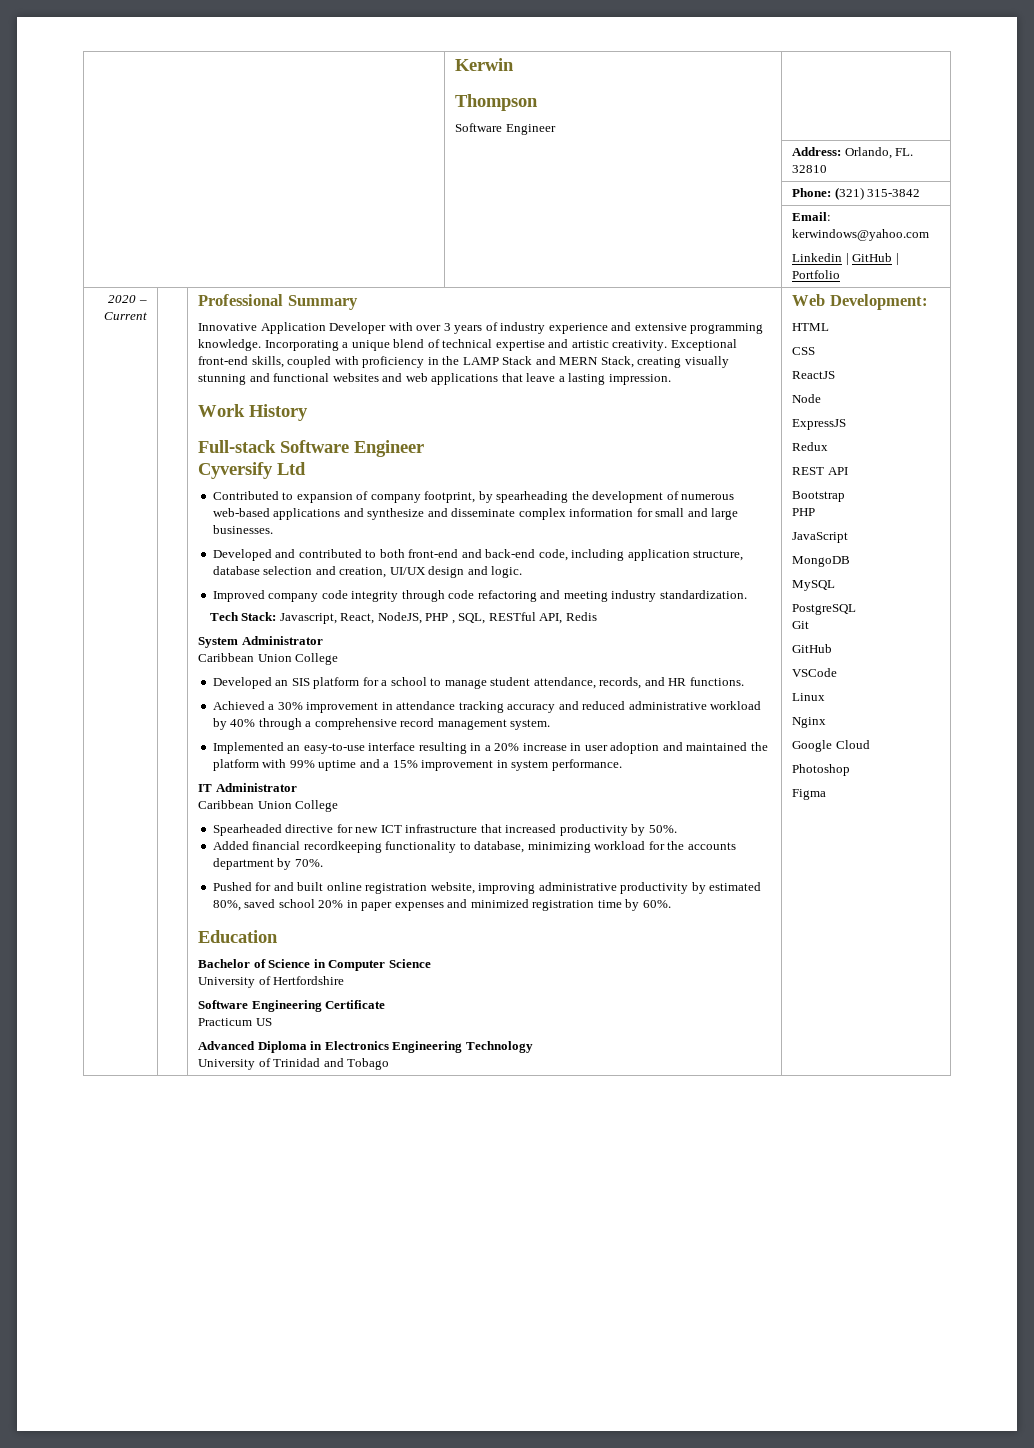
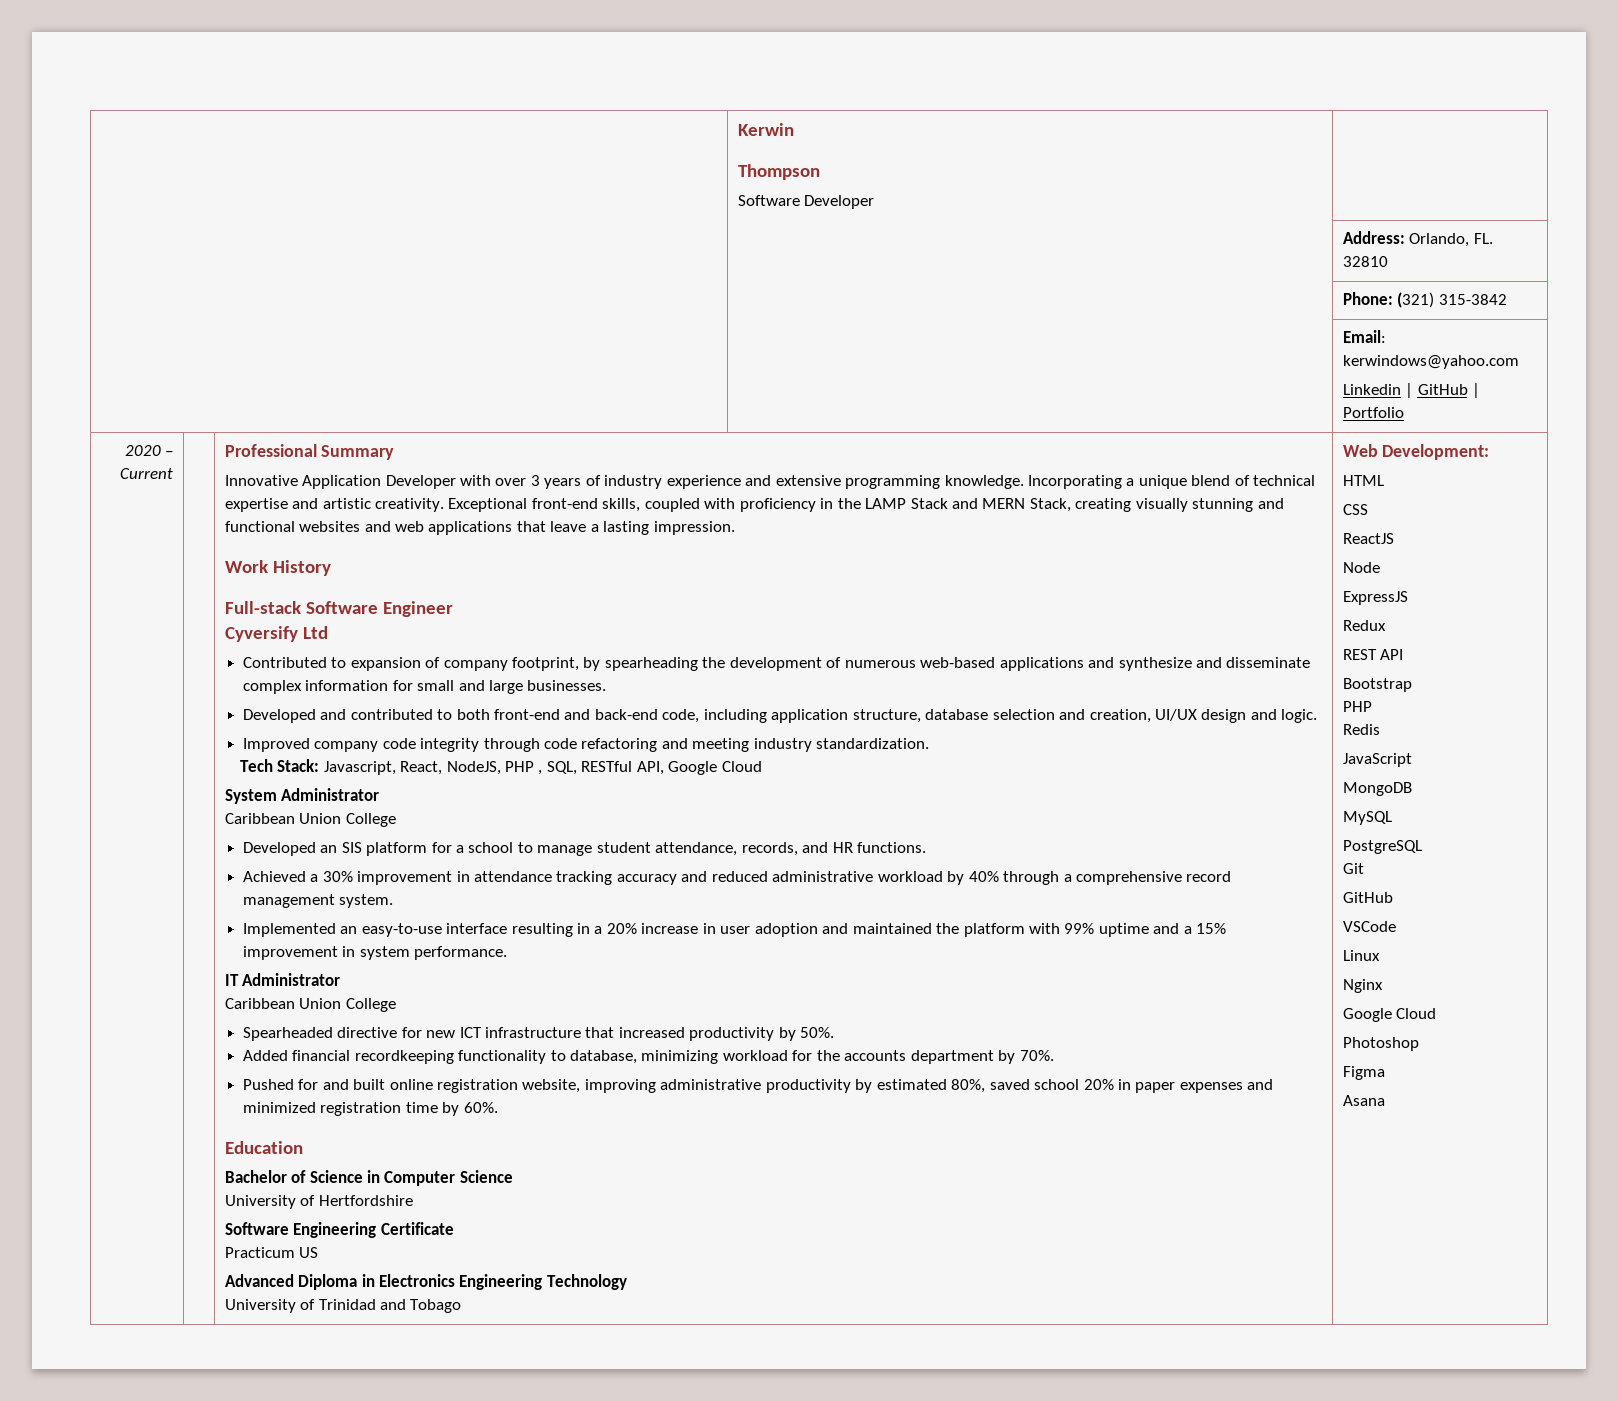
  | Kerwin
  Thompson
- Software Engineer |
+ Software Developer |
- Tech Stack: Javascript, React, NodeJS, PHP , SQL, RESTful API, Redis
+ Tech Stack: Javascript, React, NodeJS, PHP , SQL, RESTful API, Google Cloud
+ Redis
+ Asana

